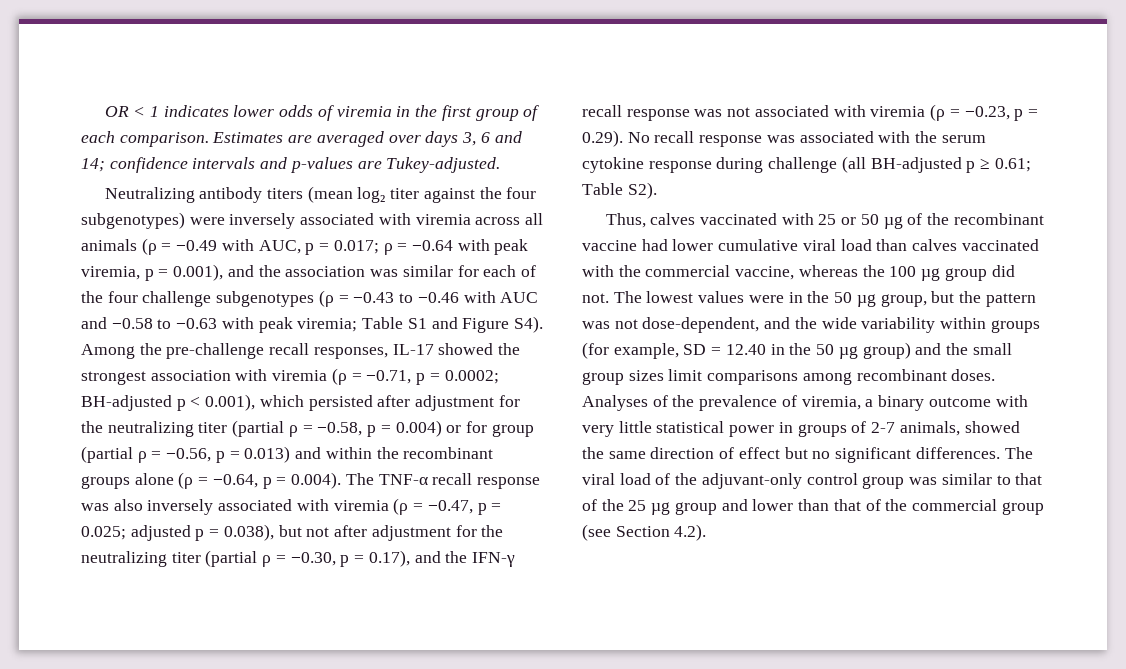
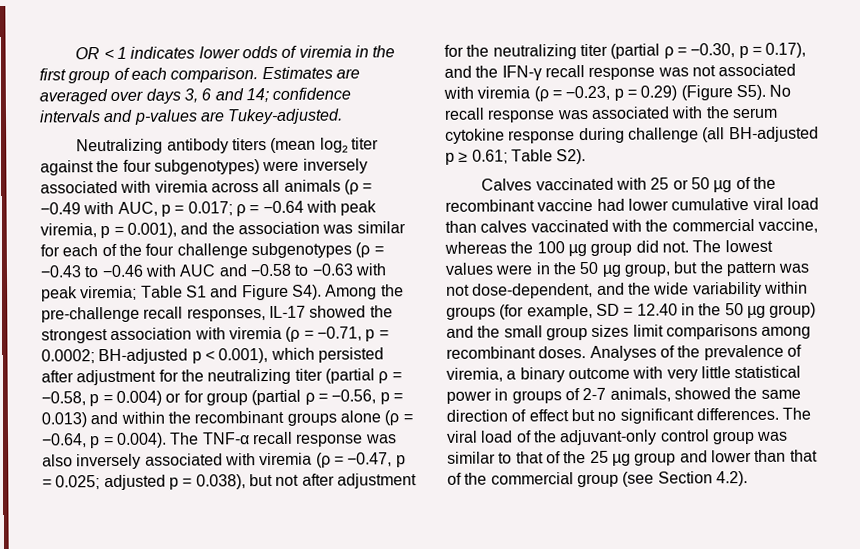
- adjusted p = 0.038), but not after adjustment for the neutralizing titer (partial ρ = −0.30, p = 0.17), and the IFN-γ recall response was not associated with viremia (ρ = −0.23, p = 0.29). No recall response was associated with the serum cytokine response during challenge (all BH-adjusted p ≥ 0.61;
+ adjusted p = 0.038), but not after adjustment for the neutralizing titer (partial ρ = −0.30, p = 0.17), and the IFN-γ recall response was not associated with viremia (ρ = −0.23, p = 0.29) (Figure S5). No recall response was associated with the serum cytokine response during challenge (all BH-adjusted p ≥ 0.61;
- Thus, calves vaccinated with 25 or 50 µg of the recombinant vaccine had lower cumulative viral load than calves vaccinated with the commercial vaccine, whereas the 100 µg group did not.
+ Calves vaccinated with 25 or 50 µg of the recombinant vaccine had lower cumulative viral load than calves vaccinated with the commercial vaccine, whereas the 100 µg group did not.

